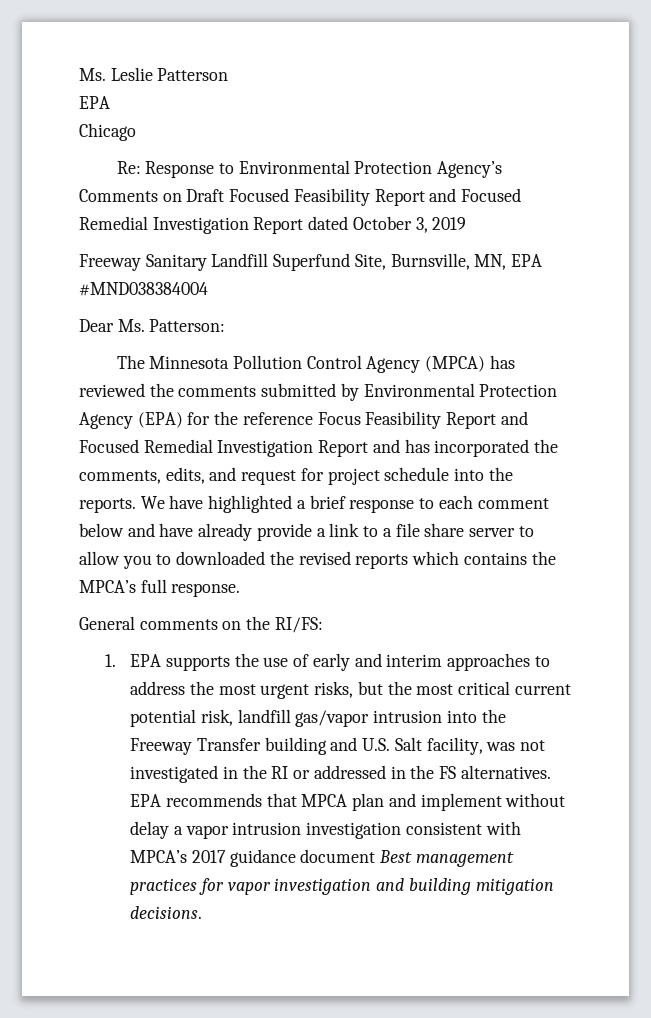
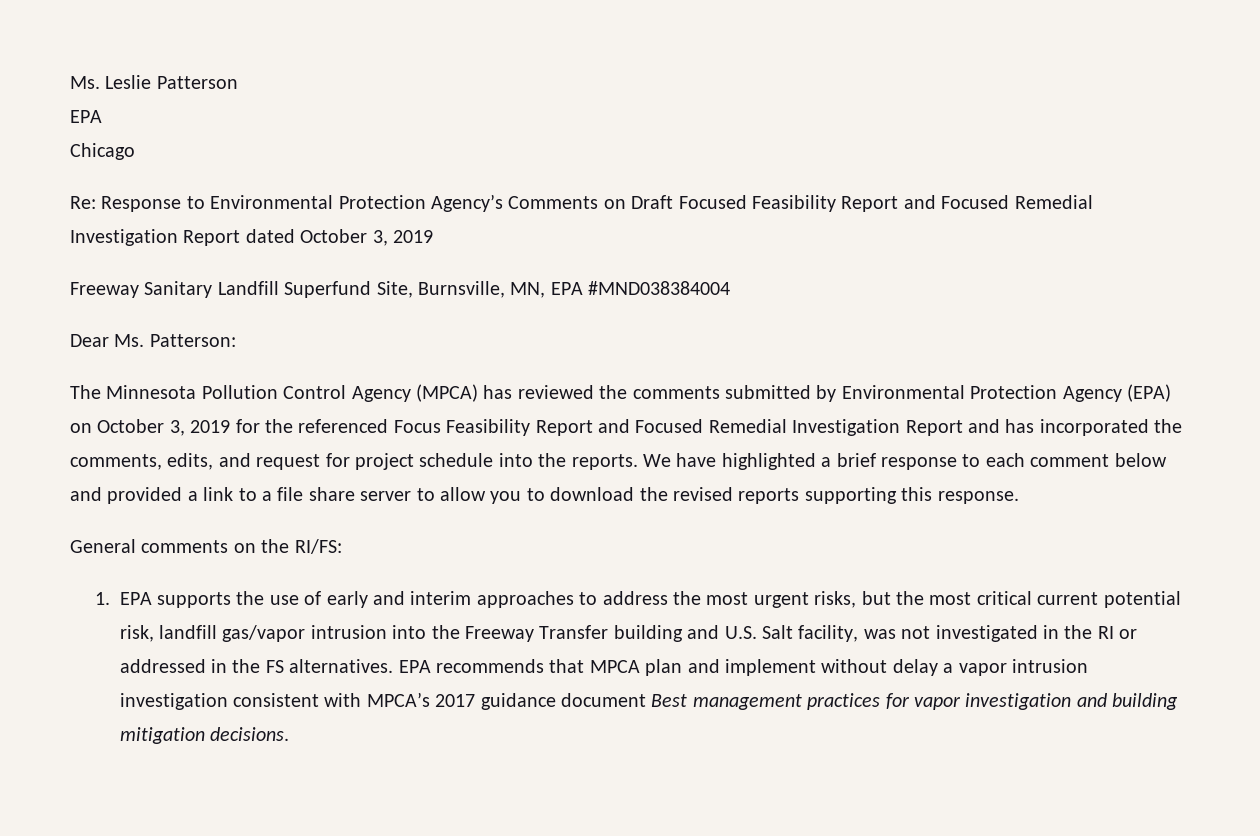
- The Minnesota Pollution Control Agency (MPCA) has reviewed the comments submitted by Environmental Protection Agency (EPA) for the reference Focus Feasibility Report and Focused Remedial Investigation Report and has incorporated the comments, edits, and request for project schedule into the reports.
+ The Minnesota Pollution Control Agency (MPCA) has reviewed the comments submitted by Environmental Protection Agency (EPA) on October 3, 2019 for the referenced Focus Feasibility Report and Focused Remedial Investigation Report and has incorporated the comments, edits, and request for project schedule into the reports.
- We have highlighted a brief response to each comment below and have already provide a link to a file share server to allow you to downloaded the revised reports which contains the MPCA’s full response.
+ We have highlighted a brief response to each comment below and provided a link to a file share server to allow you to download the revised reports supporting this response.

